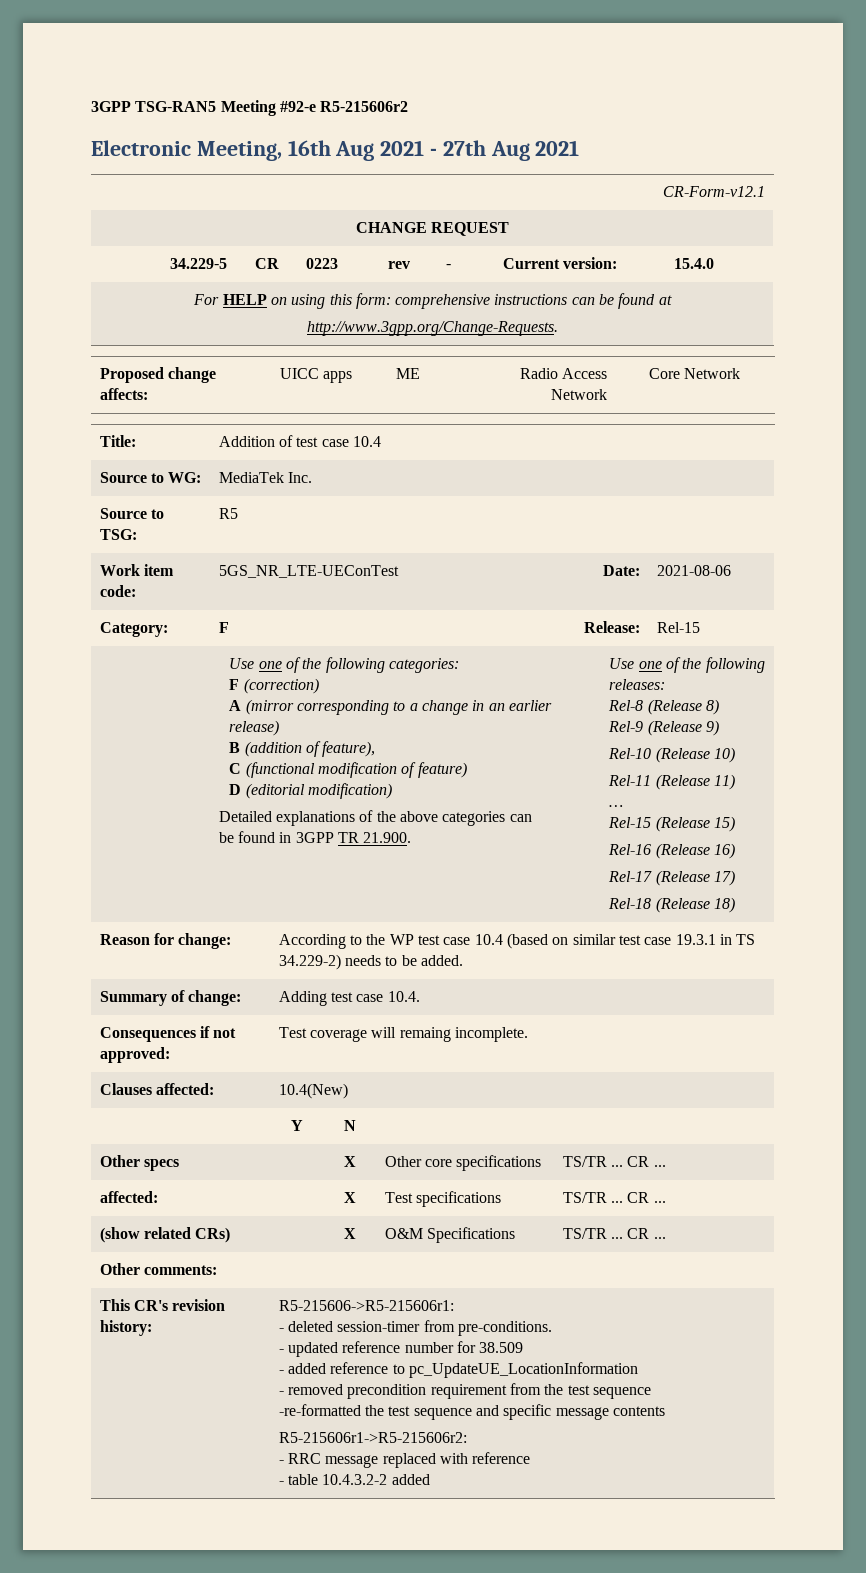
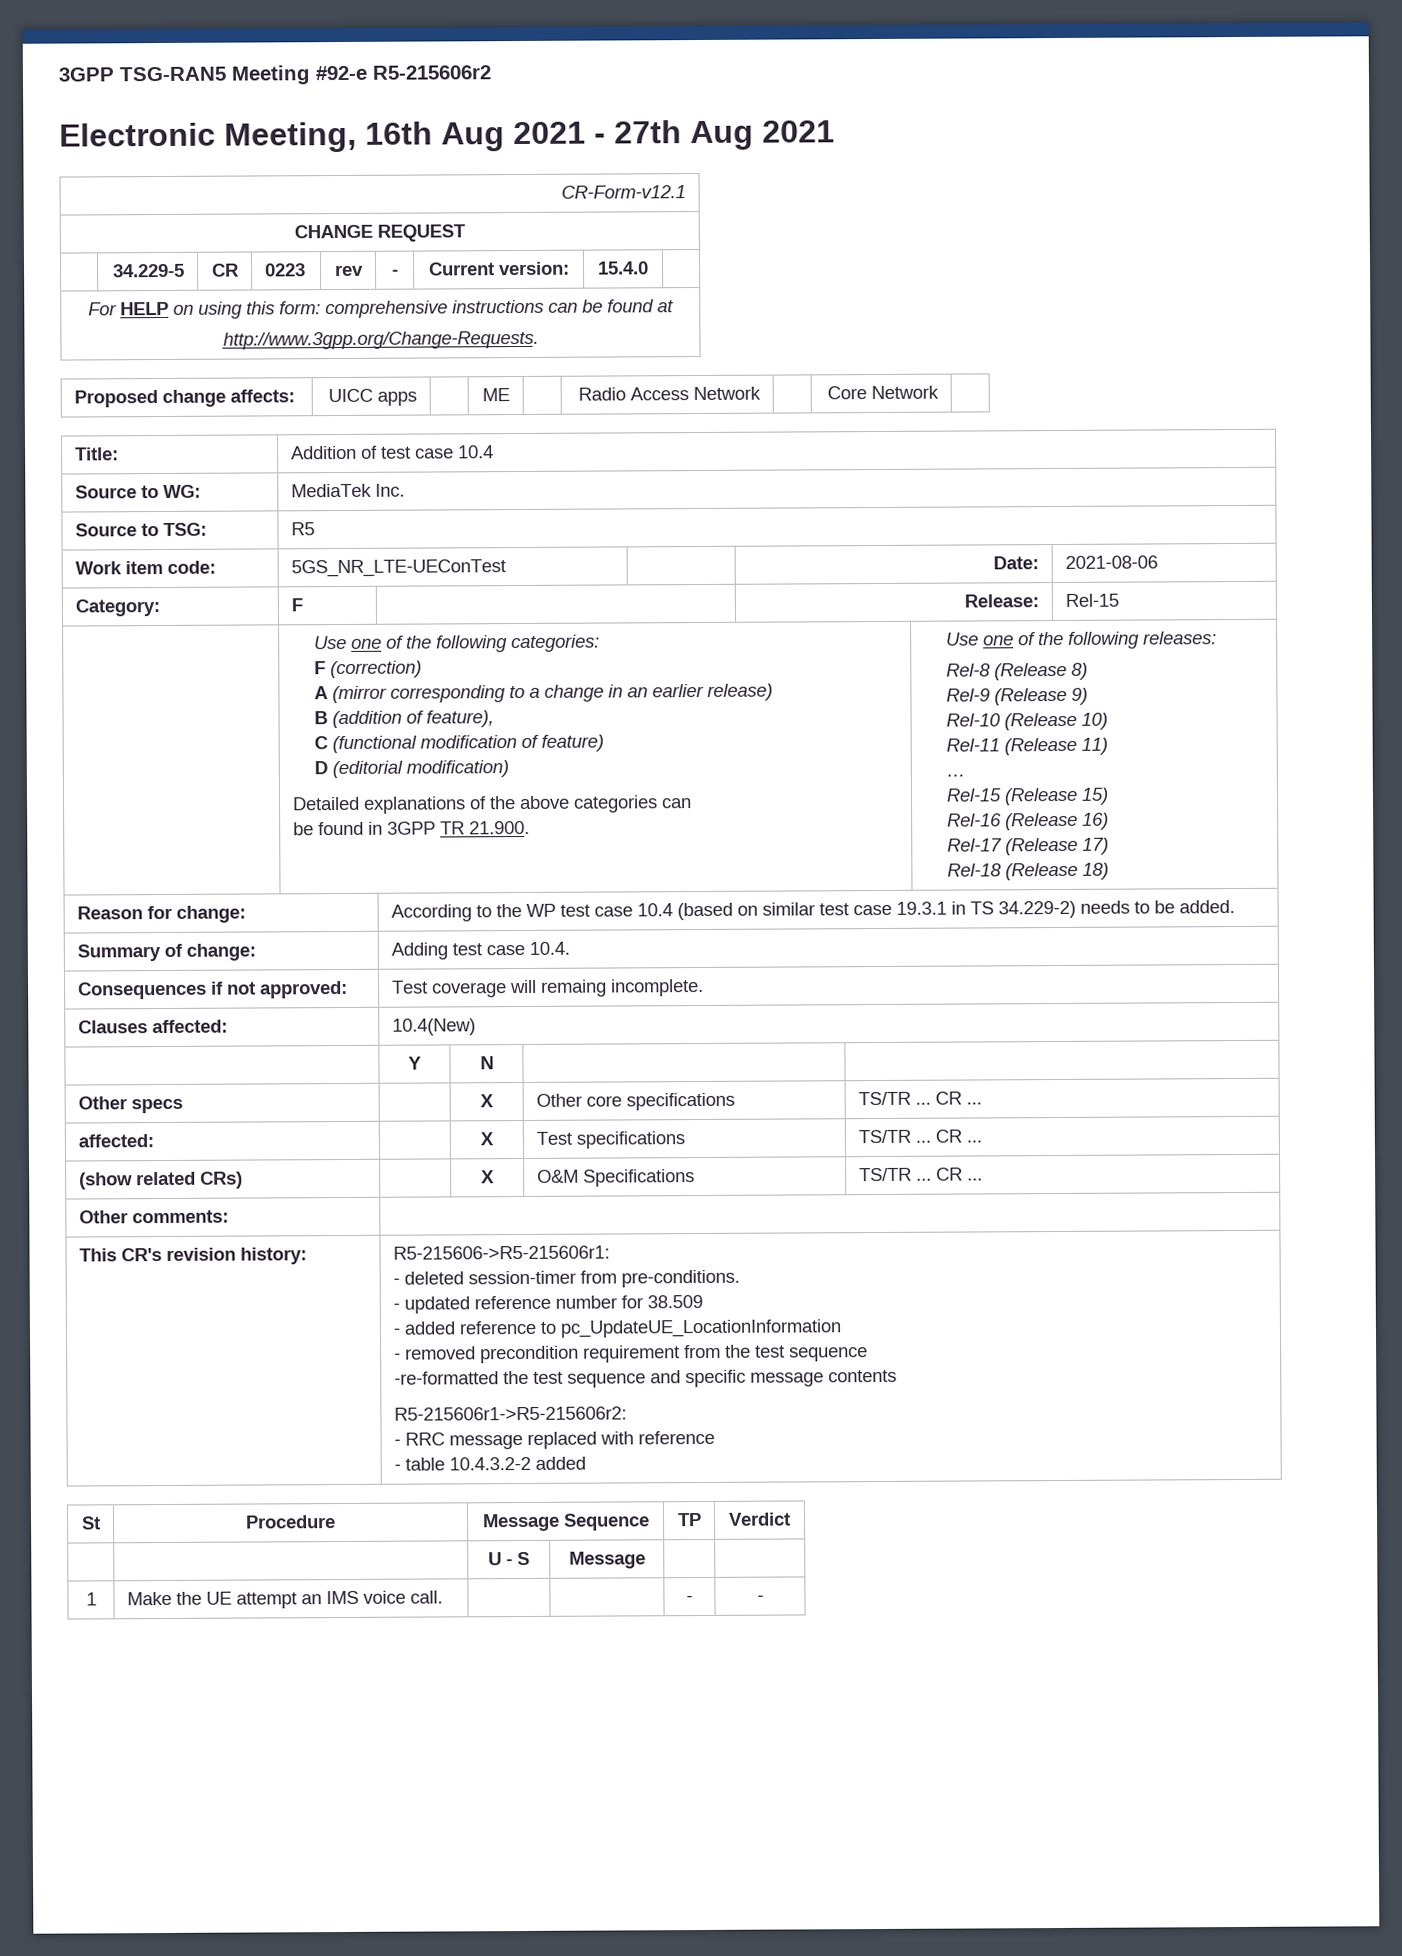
+ St | Procedure | Message Sequence | TP | Verdict
+ | | U - S | Message | |
+ 1 | Make the UE attempt an IMS voice call. | | | - | -

